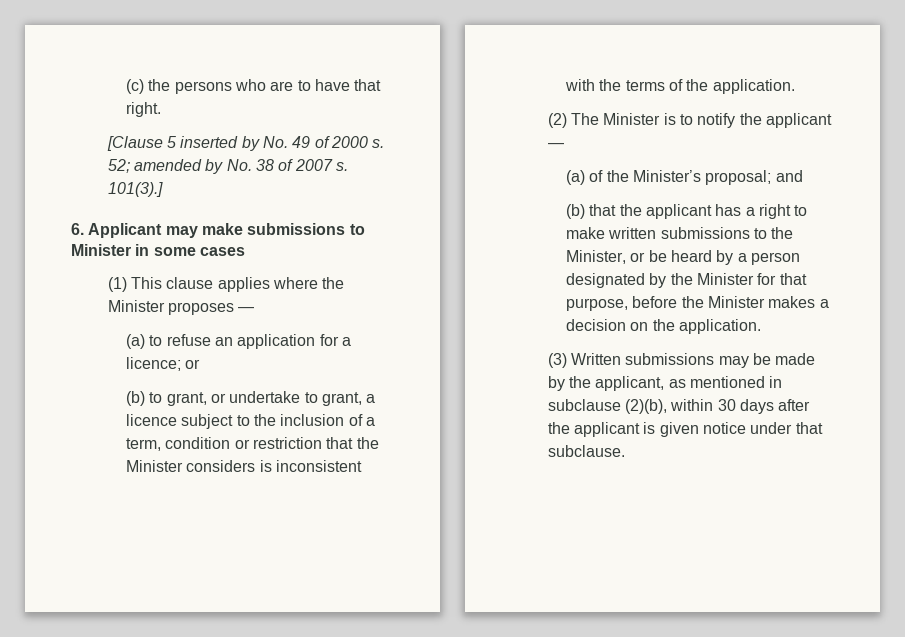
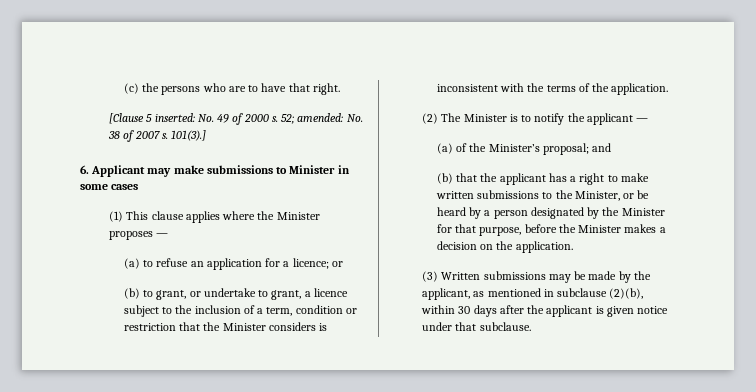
- [Clause 5 inserted by No. 49 of 2000 s.
+ [Clause 5 inserted: No. 49 of 2000 s.
- 52; amended by No. 38 of 2007 s.
+ 52; amended: No. 38 of 2007 s.

